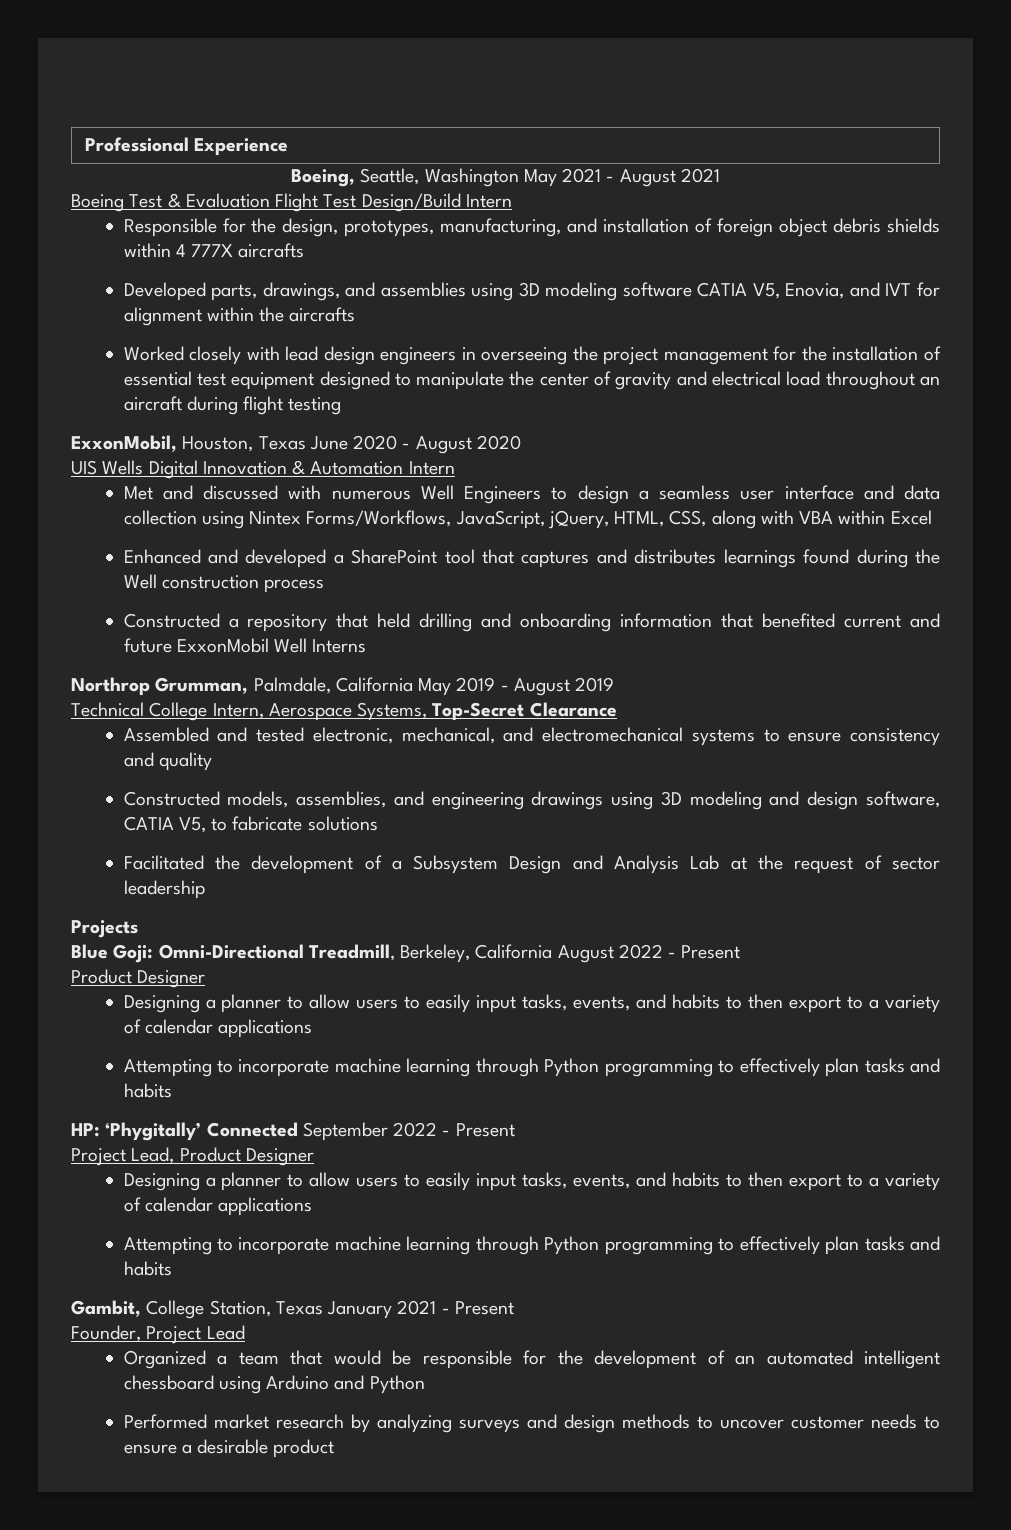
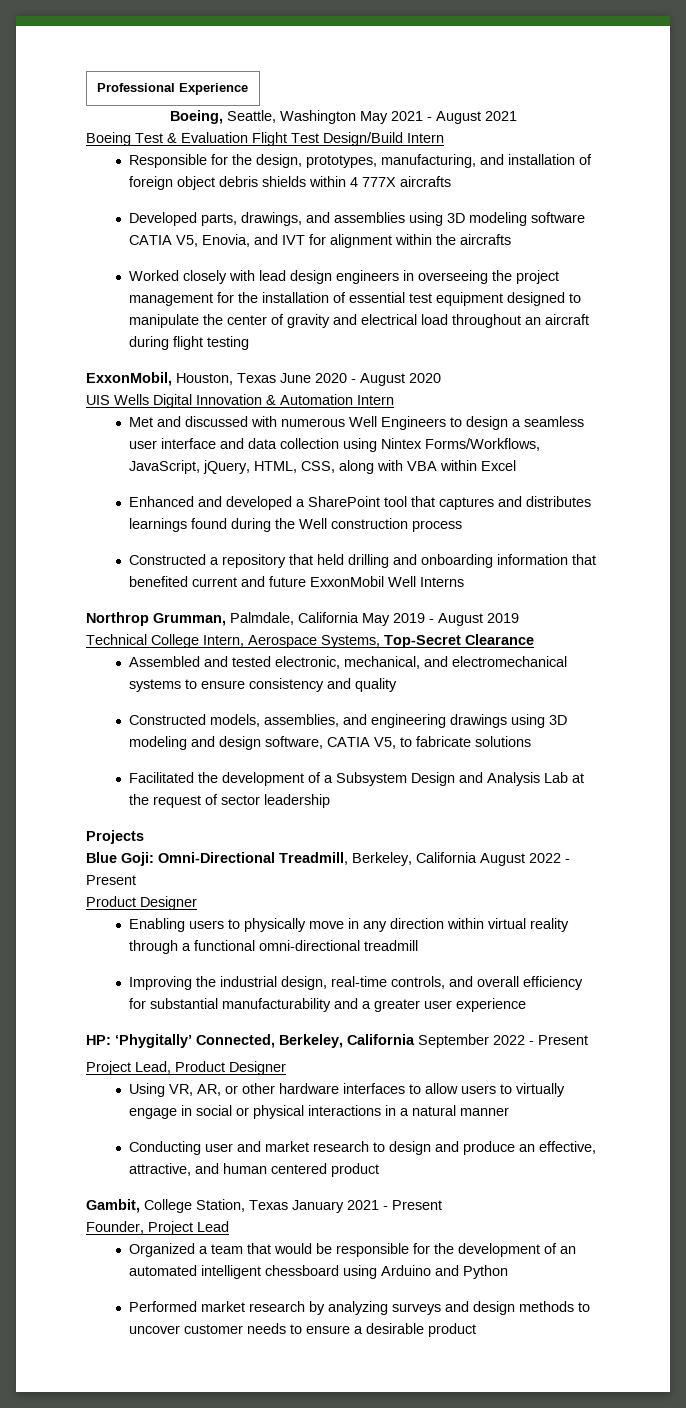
  Blue Goji: Omni-Directional Treadmill, Berkeley, California August 2022 - Present
  Product Designer
- Designing a planner to allow users to easily input tasks, events, and habits to then export to a variety of calendar applications
- Attempting to incorporate machine learning through Python programming to effectively plan tasks and habits
+ Enabling users to physically move in any direction within virtual reality through a functional omni-directional treadmill
+ Improving the industrial design, real-time controls, and overall efficiency for substantial manufacturability and a greater user experience
- HP: ‘Phygitally’ Connected September 2022 - Present
+ HP: ‘Phygitally’ Connected, Berkeley, California September 2022 - Present
  Project Lead, Product Designer
- Designing a planner to allow users to easily input tasks, events, and habits to then export to a variety of calendar applications
- Attempting to incorporate machine learning through Python programming to effectively plan tasks and habits
+ Using VR, AR, or other hardware interfaces to allow users to virtually engage in social or physical interactions in a natural manner
+ Conducting user and market research to design and produce an effective, attractive, and human centered product

